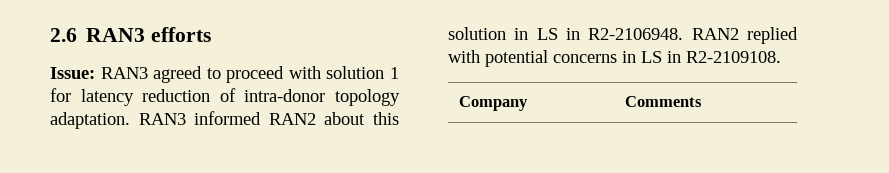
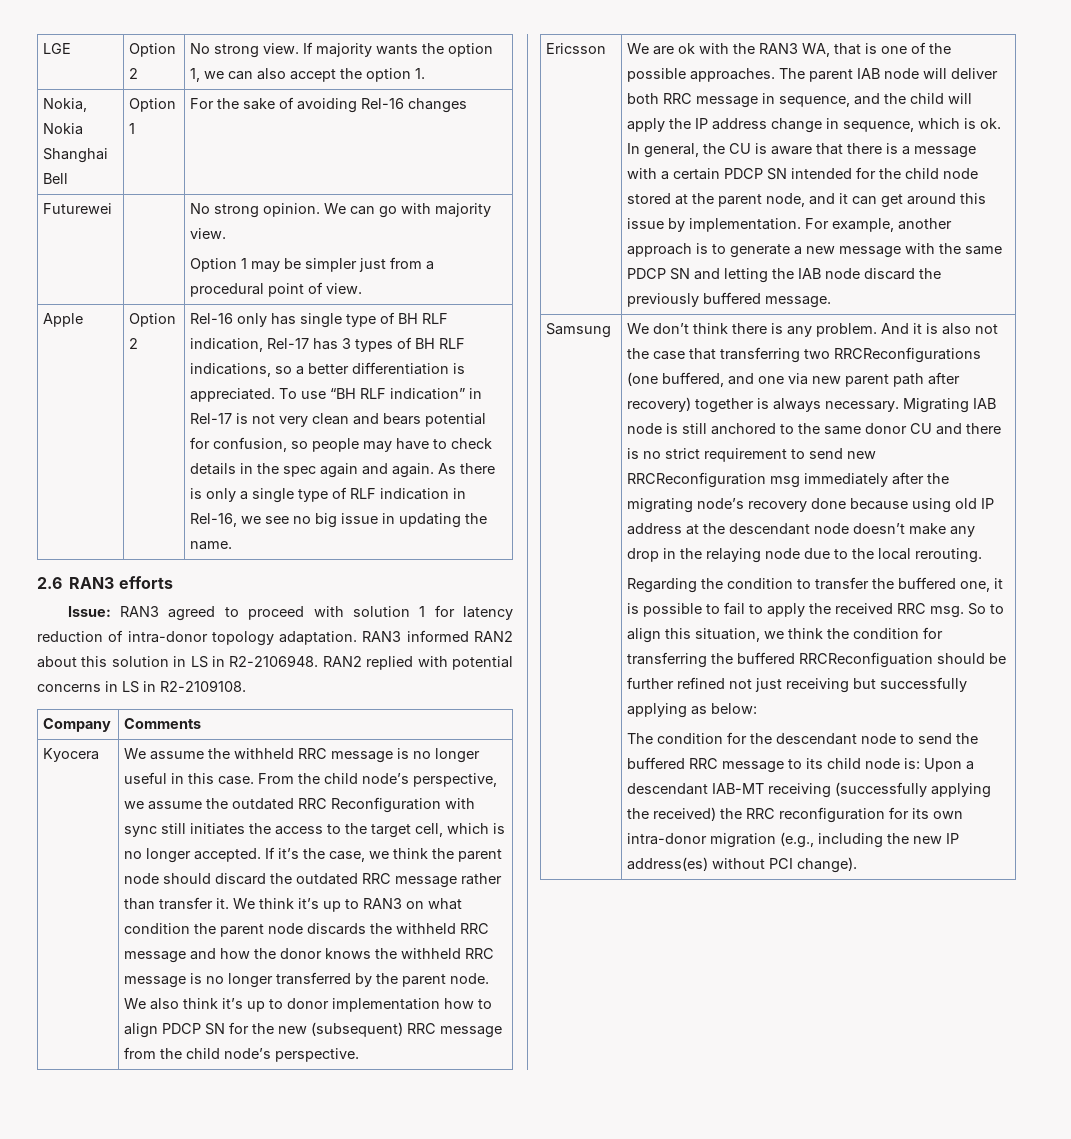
+ LGE | Option 2 | No strong view. If majority wants the option 1, we can also accept the option 1.
+ Nokia, Nokia Shanghai Bell | Option 1 | For the sake of avoiding Rel-16 changes
+ Futurewei | | No strong opinion. We can go with majority view.
+ Option 1 may be simpler just from a procedural point of view.
+ Apple | Option 2 | Rel-16 only has single type of BH RLF indication, Rel-17 has 3 types of BH RLF indications, so a better differentiation is appreciated. To use “BH RLF indication” in Rel-17 is not very clean and bears potential for confusion, so people may have to check details in the spec again and again. As there is only a single type of RLF indication in Rel-16, we see no big issue in updating the name.
+ Kyocera | We assume the withheld RRC message is no longer useful in this case. From the child node’s perspective, we assume the outdated RRC Reconfiguration with sync still initiates the access to the target cell, which is no longer accepted. If it’s the case, we think the parent node should discard the outdated RRC message rather than transfer it. We think it’s up to RAN3 on what condition the parent node discards the withheld RRC message and how the donor knows the withheld RRC message is no longer transferred by the parent node. We also think it’s up to donor implementation how to align PDCP SN for the new (subsequent) RRC message from the child node’s perspective.
+ Ericsson | We are ok with the RAN3 WA, that is one of the possible approaches. The parent IAB node will deliver both RRC message in sequence, and the child will apply the IP address change in sequence, which is ok. In general, the CU is aware that there is a message with a certain PDCP SN intended for the child node stored at the parent node, and it can get around this issue by implementation. For example, another approach is to generate a new message with the same PDCP SN and letting the IAB node discard the previously buffered message.
+ Samsung | We don’t think there is any problem. And it is also not the case that transferring two RRCReconfigurations (one buffered, and one via new parent path after recovery) together is always necessary. Migrating IAB node is still anchored to the same donor CU and there is no strict requirement to send new RRCReconfiguration msg immediately after the migrating node’s recovery done because using old IP address at the descendant node doesn’t make any drop in the relaying node due to the local rerouting.
+ Regarding the condition to transfer the buffered one, it is possible to fail to apply the received RRC msg. So to align this situation, we think the condition for transferring the buffered RRCReconfiguation should be further refined not just receiving but successfully applying as below:
+ The condition for the descendant node to send the buffered RRC message to its child node is: Upon a descendant IAB-MT receiving (successfully applying the received) the RRC reconfiguration for its own intra-donor migration (e.g., including the new IP address(es) without PCI change).

